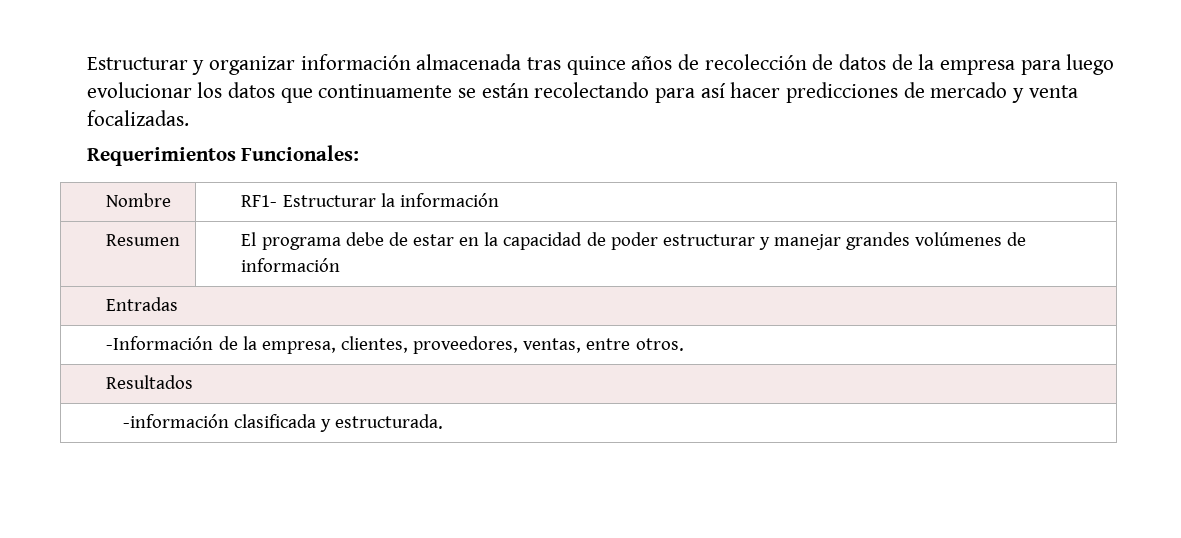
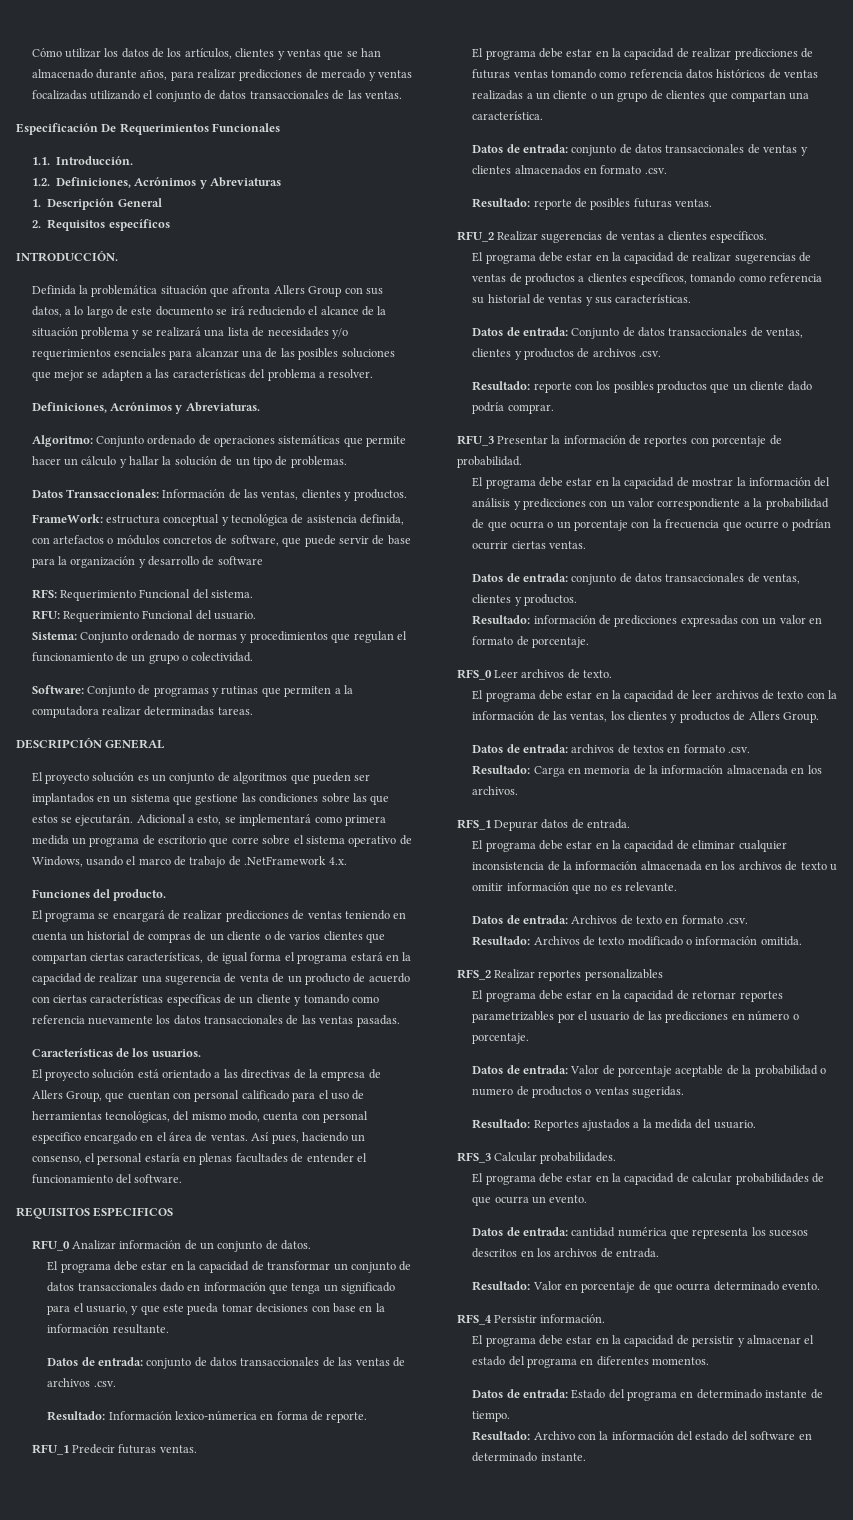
- Estructurar y organizar información almacenada tras quince años de recolección de datos de la empresa para luego evolucionar los datos que continuamente se están recolectando para así hacer predicciones de mercado y venta focalizadas.
- Requerimientos Funcionales:
- Nombre | RF1- Estructurar la información
- Resumen | El programa debe de estar en la capacidad de poder estructurar y manejar grandes volúmenes de información
- Entradas
- -Información de la empresa, clientes, proveedores, ventas, entre otros.
- Resultados
- -información clasificada y estructurada.
+ Cómo utilizar los datos de los artículos, clientes y ventas que se han almacenado durante años, para realizar predicciones de mercado y ventas focalizadas utilizando el conjunto de datos transaccionales de las ventas.
+ Especificación De Requerimientos Funcionales
+ 1.1. Introducción.
+ 1.2. Definiciones, Acrónimos y Abreviaturas
+ 1. Descripción General
+ 2. Requisitos específicos
+ INTRODUCCIÓN.
+ Definida la problemática situación que afronta Allers Group con sus datos, a lo largo de este documento se irá reduciendo el alcance de la situación problema y se realizará una lista de necesidades y/o requerimientos esenciales para alcanzar una de las posibles soluciones que mejor se adapten a las características del problema a resolver.
+ Definiciones, Acrónimos y Abreviaturas.
+ Algoritmo: Conjunto ordenado de operaciones sistemáticas que permite hacer un cálculo y hallar la solución de un tipo de problemas.
+ Datos Transaccionales: Información de las ventas, clientes y productos.
+ FrameWork: estructura conceptual y tecnológica de asistencia definida, con artefactos o módulos concretos de software, que puede servir de base para la organización y desarrollo de software
+ RFS: Requerimiento Funcional del sistema.
+ RFU: Requerimiento Funcional del usuario.
+ Sistema: Conjunto ordenado de normas y procedimientos que regulan el funcionamiento de un grupo o colectividad.
+ Software: Conjunto de programas y rutinas que permiten a la computadora realizar determinadas tareas.
+ DESCRIPCIÓN GENERAL
+ El proyecto solución es un conjunto de algoritmos que pueden ser implantados en un sistema que gestione las condiciones sobre las que estos se ejecutarán. Adicional a esto, se implementará como primera medida un programa de escritorio que corre sobre el sistema operativo de Windows, usando el marco de trabajo de .NetFramework 4.x.
+ Funciones del producto.
+ El programa se encargará de realizar predicciones de ventas teniendo en cuenta un historial de compras de un cliente o de varios clientes que compartan ciertas características, de igual forma el programa estará en la capacidad de realizar una sugerencia de venta de un producto de acuerdo con ciertas características específicas de un cliente y tomando como referencia nuevamente los datos transaccionales de las ventas pasadas.
+ Características de los usuarios.
+ El proyecto solución está orientado a las directivas de la empresa de Allers Group, que cuentan con personal calificado para el uso de herramientas tecnológicas, del mismo modo, cuenta con personal especifico encargado en el área de ventas. Así pues, haciendo un consenso, el personal estaría en plenas facultades de entender el funcionamiento del software.
+ REQUISITOS ESPECIFICOS
+ RFU_0 Analizar información de un conjunto de datos.
+ El programa debe estar en la capacidad de transformar un conjunto de datos transaccionales dado en información que tenga un significado para el usuario, y que este pueda tomar decisiones con base en la información resultante.
+ Datos de entrada: conjunto de datos transaccionales de las ventas de archivos .csv.
+ Resultado: Información lexico-númerica en forma de reporte.
+ RFU_1 Predecir futuras ventas.
+ El programa debe estar en la capacidad de realizar predicciones de futuras ventas tomando como referencia datos históricos de ventas realizadas a un cliente o un grupo de clientes que compartan una característica.
+ Datos de entrada: conjunto de datos transaccionales de ventas y clientes almacenados en formato .csv.
+ Resultado: reporte de posibles futuras ventas.
+ RFU_2 Realizar sugerencias de ventas a clientes específicos.
+ El programa debe estar en la capacidad de realizar sugerencias de ventas de productos a clientes específicos, tomando como referencia su historial de ventas y sus características.
+ Datos de entrada: Conjunto de datos transaccionales de ventas, clientes y productos de archivos .csv.
+ Resultado: reporte con los posibles productos que un cliente dado podría comprar.
+ RFU_3 Presentar la información de reportes con porcentaje de probabilidad.
+ El programa debe estar en la capacidad de mostrar la información del análisis y predicciones con un valor correspondiente a la probabilidad de que ocurra o un porcentaje con la frecuencia que ocurre o podrían ocurrir ciertas ventas.
+ Datos de entrada: conjunto de datos transaccionales de ventas, clientes y productos.
+ Resultado: información de predicciones expresadas con un valor en formato de porcentaje.
+ RFS_0 Leer archivos de texto.
+ El programa debe estar en la capacidad de leer archivos de texto con la información de las ventas, los clientes y productos de Allers Group.
+ Datos de entrada: archivos de textos en formato .csv.
+ Resultado: Carga en memoria de la información almacenada en los archivos.
+ RFS_1 Depurar datos de entrada.
+ El programa debe estar en la capacidad de eliminar cualquier inconsistencia de la información almacenada en los archivos de texto u omitir información que no es relevante.
+ Datos de entrada: Archivos de texto en formato .csv.
+ Resultado: Archivos de texto modificado o información omitida.
+ RFS_2 Realizar reportes personalizables
+ El programa debe estar en la capacidad de retornar reportes parametrizables por el usuario de las predicciones en número o porcentaje.
+ Datos de entrada: Valor de porcentaje aceptable de la probabilidad o numero de productos o ventas sugeridas.
+ Resultado: Reportes ajustados a la medida del usuario.
+ RFS_3 Calcular probabilidades.
+ El programa debe estar en la capacidad de calcular probabilidades de que ocurra un evento.
+ Datos de entrada: cantidad numérica que representa los sucesos descritos en los archivos de entrada.
+ Resultado: Valor en porcentaje de que ocurra determinado evento.
+ RFS_4 Persistir información.
+ El programa debe estar en la capacidad de persistir y almacenar el estado del programa en diferentes momentos.
+ Datos de entrada: Estado del programa en determinado instante de tiempo.
+ Resultado: Archivo con la información del estado del software en determinado instante.

